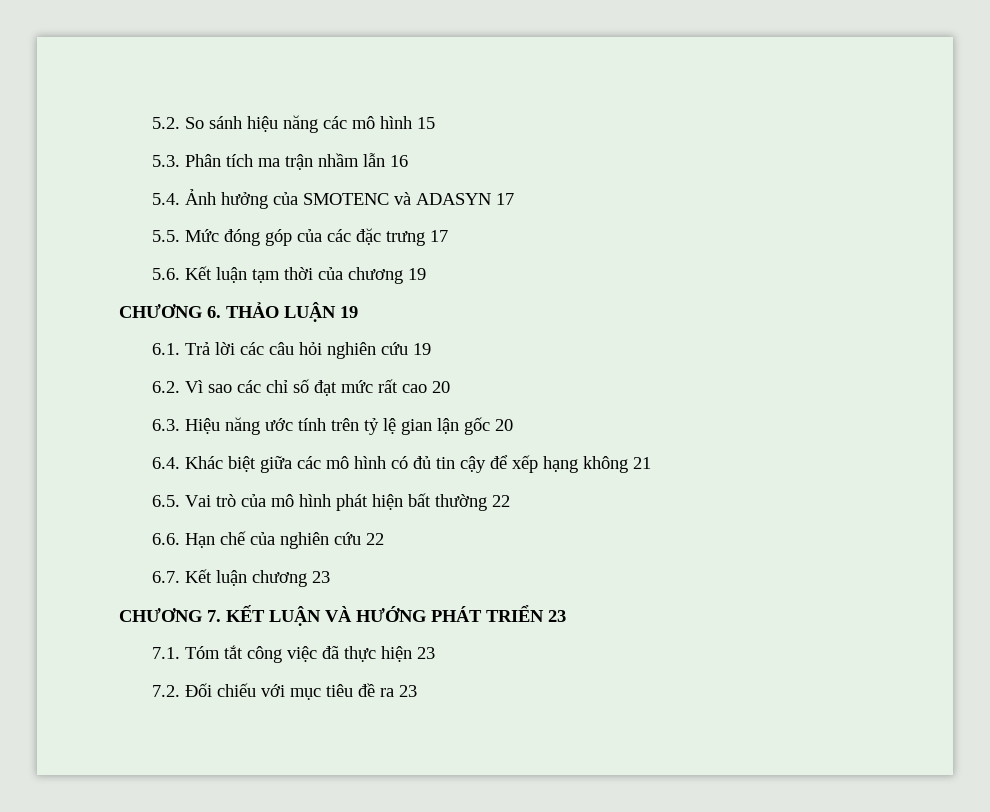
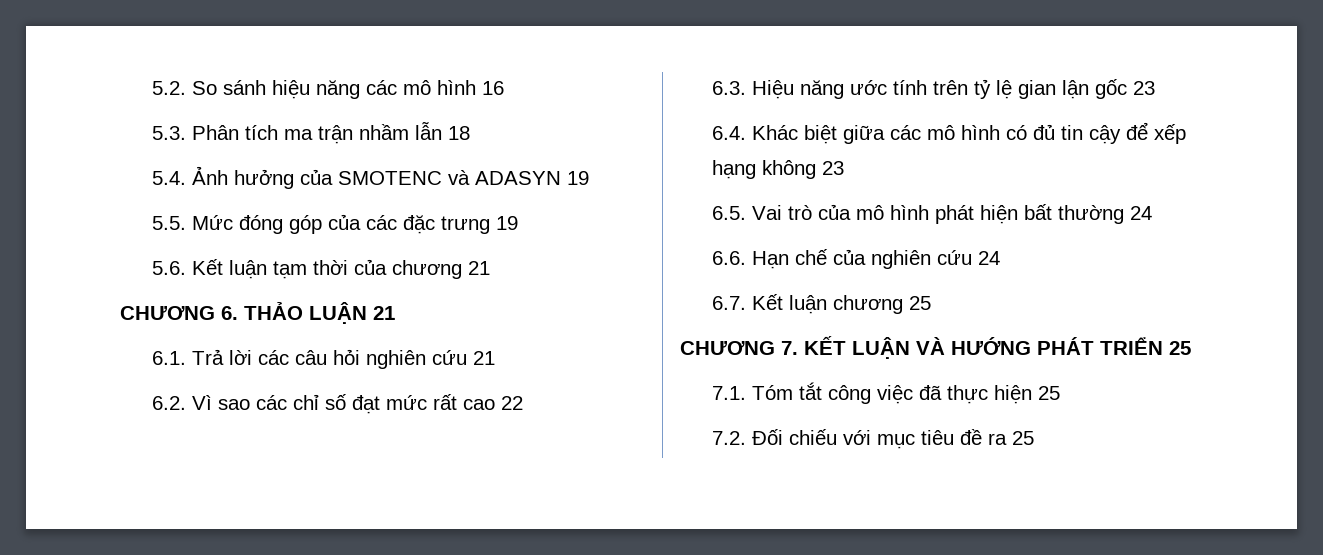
- 5.2. So sánh hiệu năng các mô hình 15
+ 5.2. So sánh hiệu năng các mô hình 16
- 5.3. Phân tích ma trận nhầm lẫn 16
+ 5.3. Phân tích ma trận nhầm lẫn 18
- 5.4. Ảnh hưởng của SMOTENC và ADASYN 17
+ 5.4. Ảnh hưởng của SMOTENC và ADASYN 19
- 5.5. Mức đóng góp của các đặc trưng 17
+ 5.5. Mức đóng góp của các đặc trưng 19
- 5.6. Kết luận tạm thời của chương 19
+ 5.6. Kết luận tạm thời của chương 21
- CHƯƠNG 6. THẢO LUẬN 19
+ CHƯƠNG 6. THẢO LUẬN 21
- 6.1. Trả lời các câu hỏi nghiên cứu 19
+ 6.1. Trả lời các câu hỏi nghiên cứu 21
- 6.2. Vì sao các chỉ số đạt mức rất cao 20
+ 6.2. Vì sao các chỉ số đạt mức rất cao 22
- 6.3. Hiệu năng ước tính trên tỷ lệ gian lận gốc 20
+ 6.3. Hiệu năng ước tính trên tỷ lệ gian lận gốc 23
- 6.4. Khác biệt giữa các mô hình có đủ tin cậy để xếp hạng không 21
+ 6.4. Khác biệt giữa các mô hình có đủ tin cậy để xếp hạng không 23
- 6.5. Vai trò của mô hình phát hiện bất thường 22
+ 6.5. Vai trò của mô hình phát hiện bất thường 24
- 6.6. Hạn chế của nghiên cứu 22
+ 6.6. Hạn chế của nghiên cứu 24
- 6.7. Kết luận chương 23
+ 6.7. Kết luận chương 25
- CHƯƠNG 7. KẾT LUẬN VÀ HƯỚNG PHÁT TRIỂN 23
+ CHƯƠNG 7. KẾT LUẬN VÀ HƯỚNG PHÁT TRIỂN 25
- 7.1. Tóm tắt công việc đã thực hiện 23
+ 7.1. Tóm tắt công việc đã thực hiện 25
- 7.2. Đối chiếu với mục tiêu đề ra 23
+ 7.2. Đối chiếu với mục tiêu đề ra 25

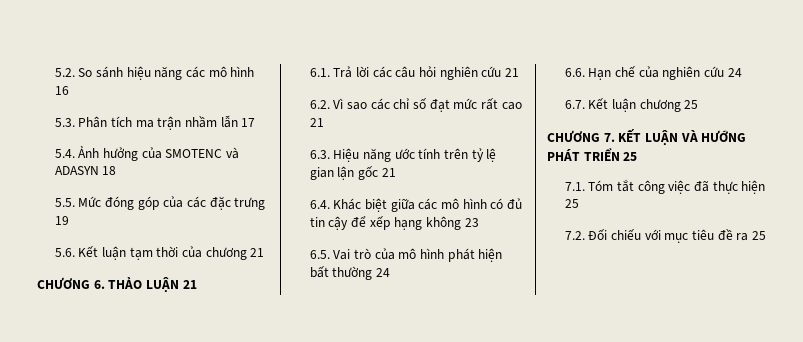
- 5.3. Phân tích ma trận nhầm lẫn 18
+ 5.3. Phân tích ma trận nhầm lẫn 17
- 5.4. Ảnh hưởng của SMOTENC và ADASYN 19
+ 5.4. Ảnh hưởng của SMOTENC và ADASYN 18
- 6.2. Vì sao các chỉ số đạt mức rất cao 22
+ 6.2. Vì sao các chỉ số đạt mức rất cao 21
- 6.3. Hiệu năng ước tính trên tỷ lệ gian lận gốc 23
+ 6.3. Hiệu năng ước tính trên tỷ lệ gian lận gốc 21

